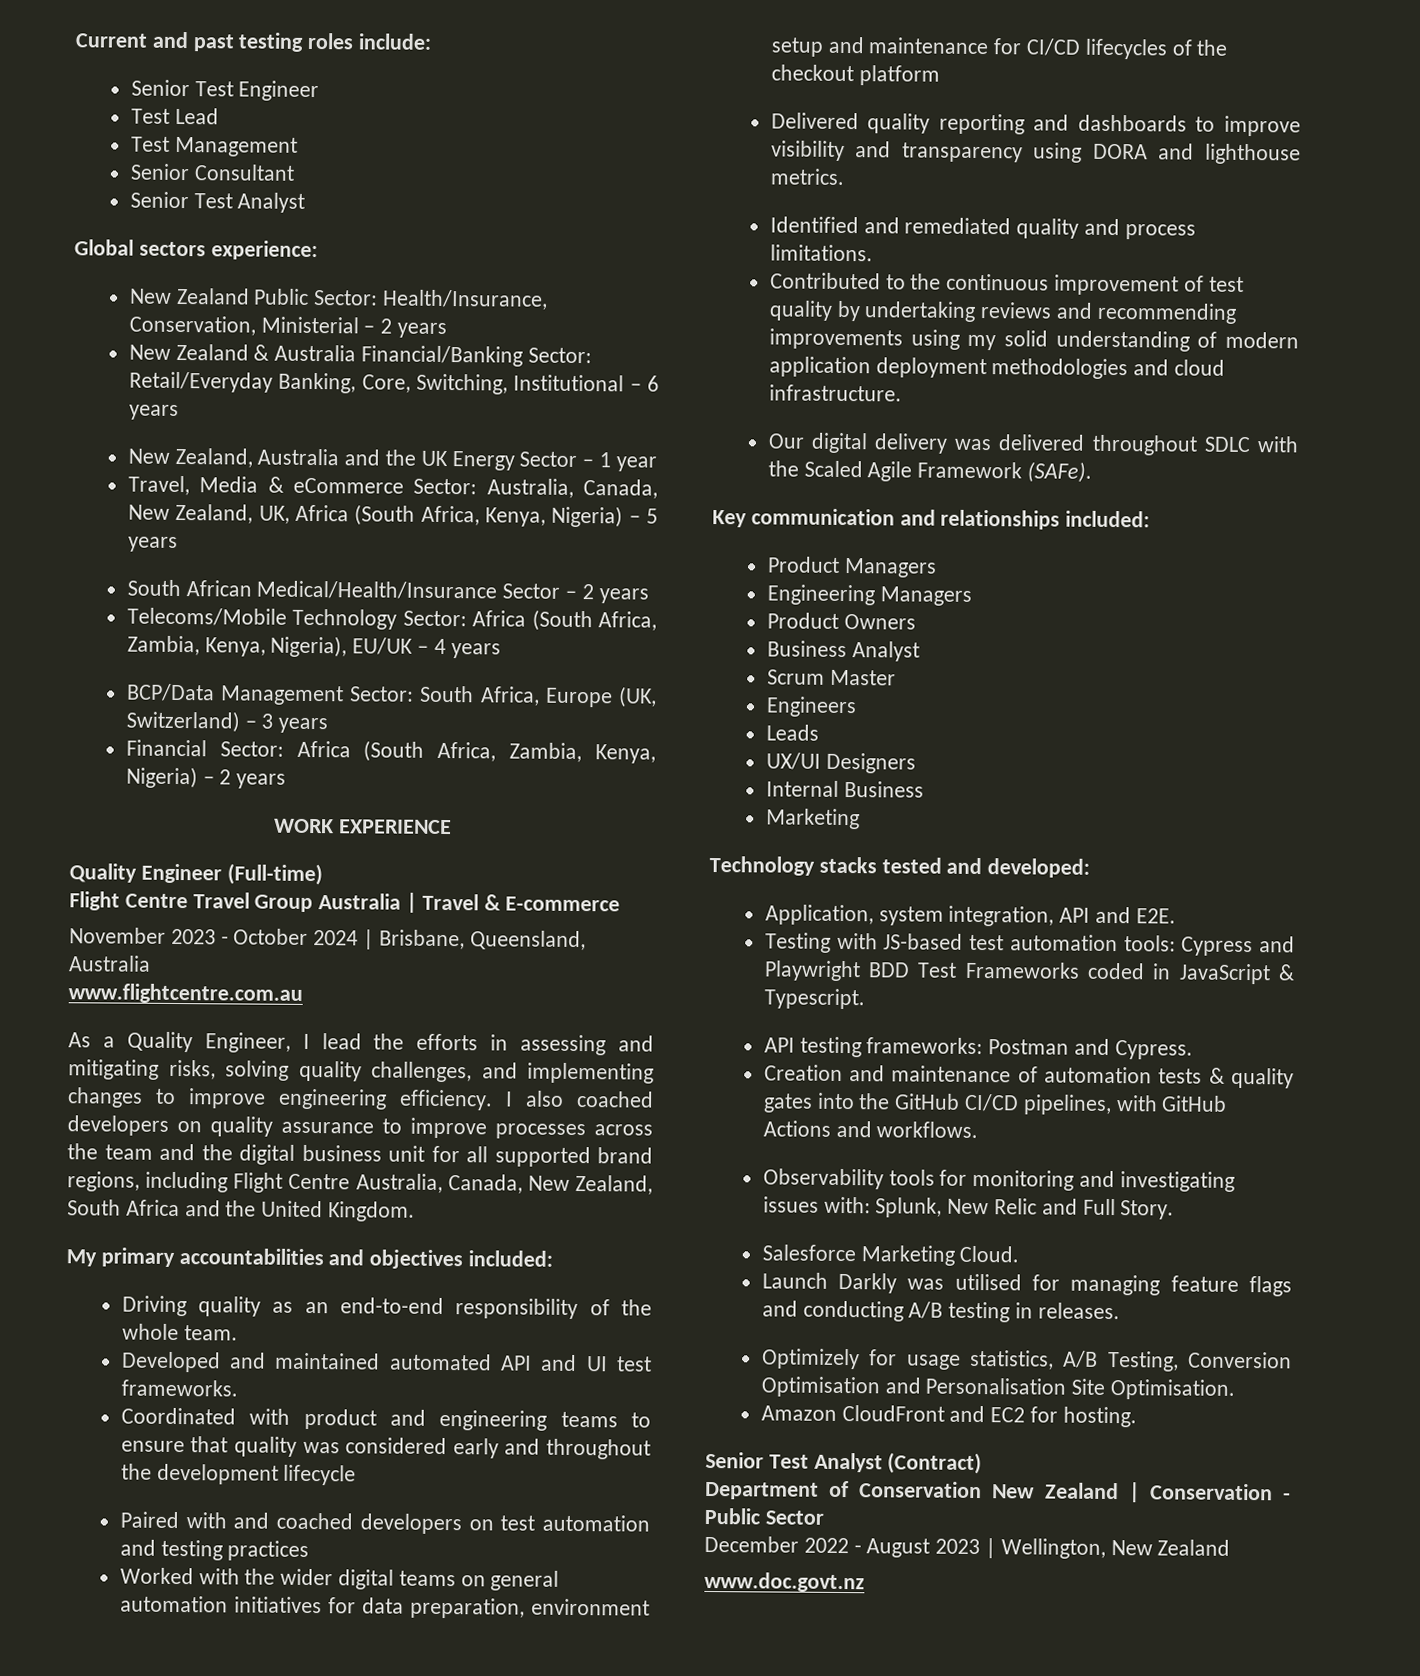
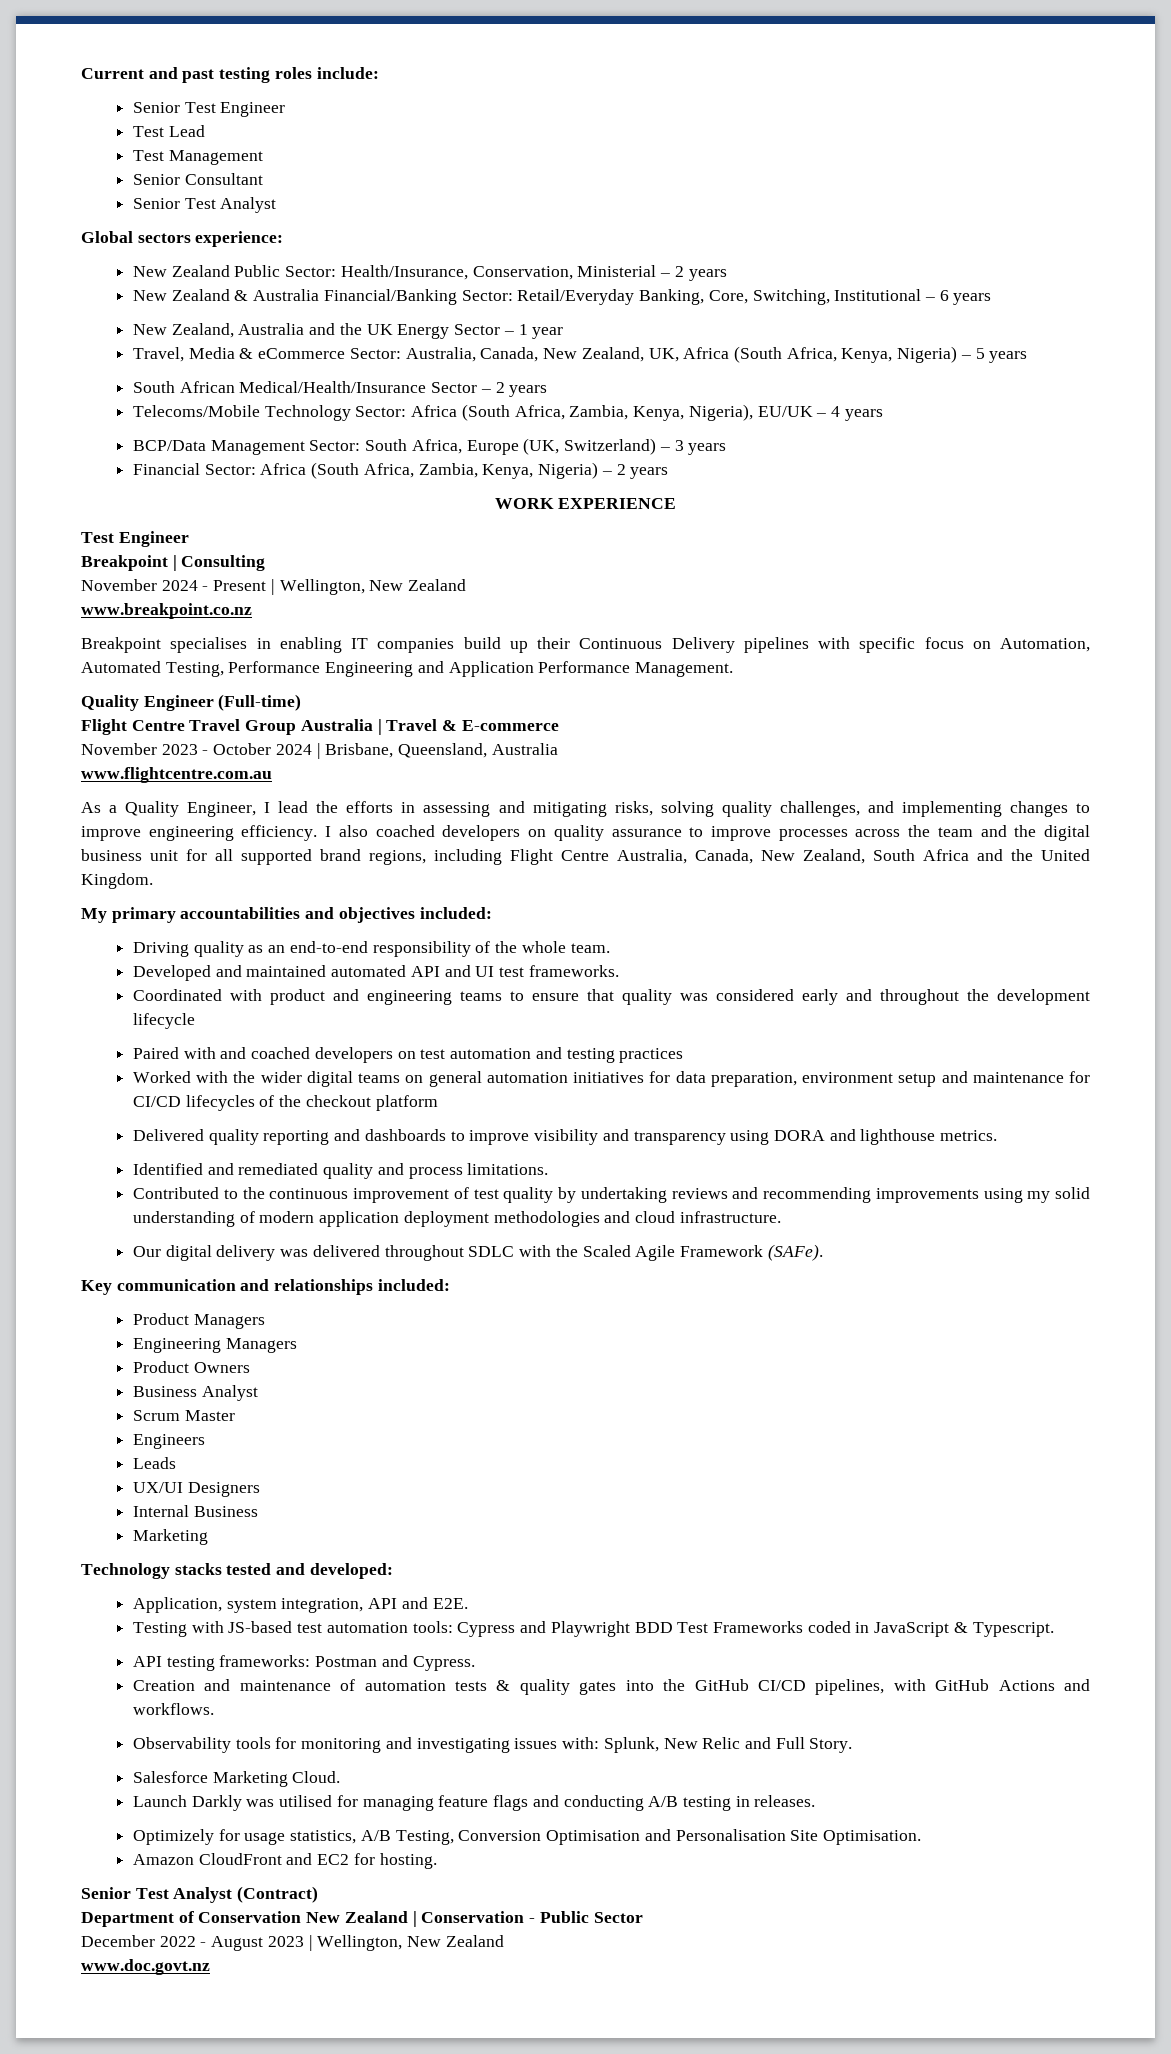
  WORK EXPERIENCE
+ Test Engineer
+ Breakpoint | Consulting
+ November 2024 - Present | Wellington, New Zealand
+ www.breakpoint.co.nz
+ Breakpoint specialises in enabling IT companies build up their Continuous Delivery pipelines with specific focus on Automation, Automated Testing, Performance Engineering and Application Performance Management.

